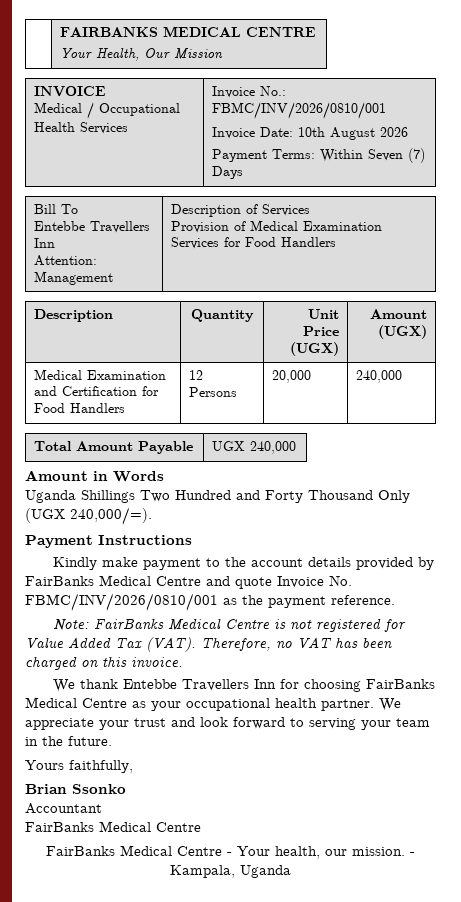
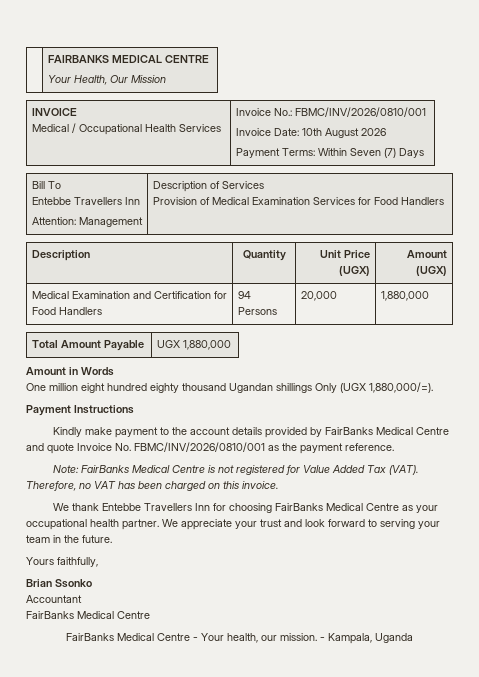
- Medical Examination and Certification for Food Handlers | 12 Persons | 20,000 | 240,000
+ Medical Examination and Certification for Food Handlers | 94 Persons | 20,000 | 1,880,000
- Total Amount Payable | UGX 240,000
+ Total Amount Payable | UGX 1,880,000
- Uganda Shillings Two Hundred and Forty Thousand Only (UGX 240,000/=).
+ One million eight hundred eighty thousand Ugandan shillings Only (UGX 1,880,000/=).

